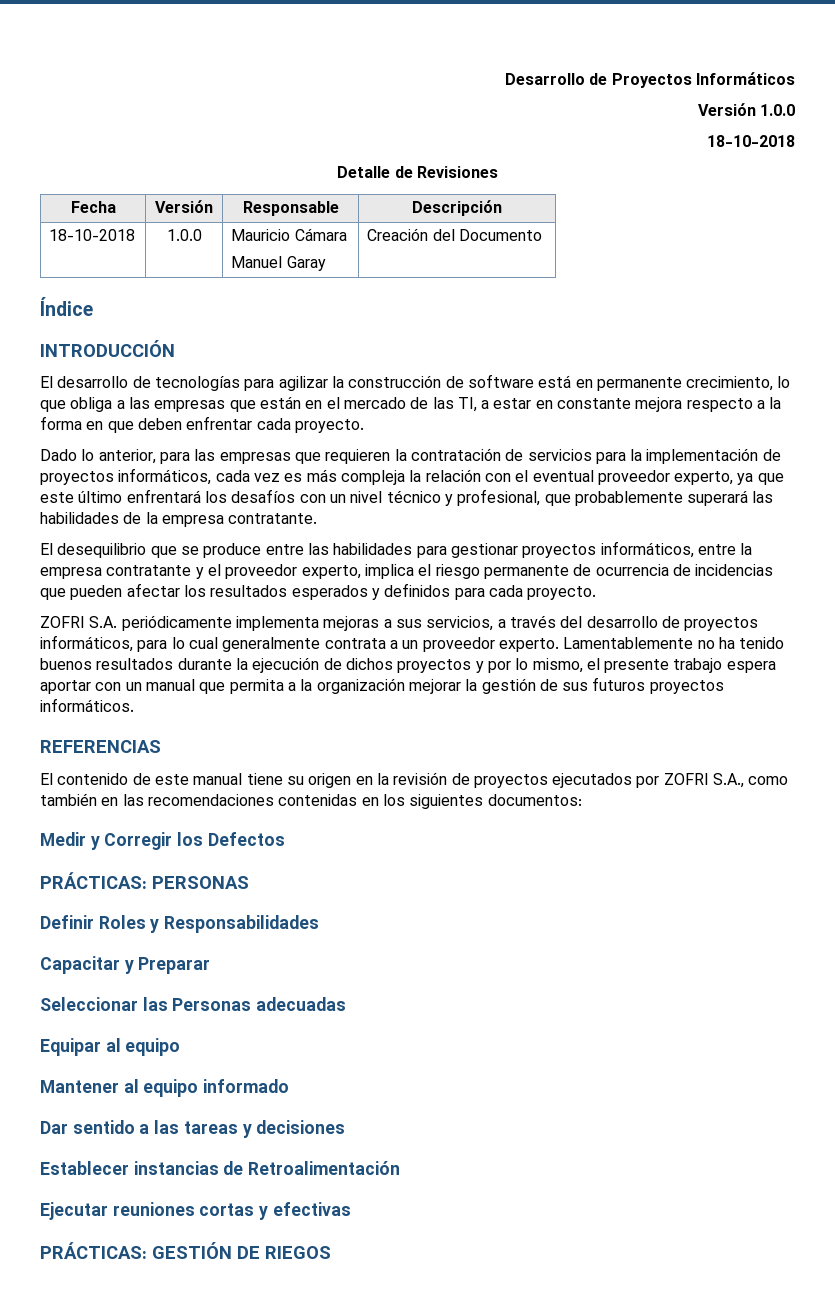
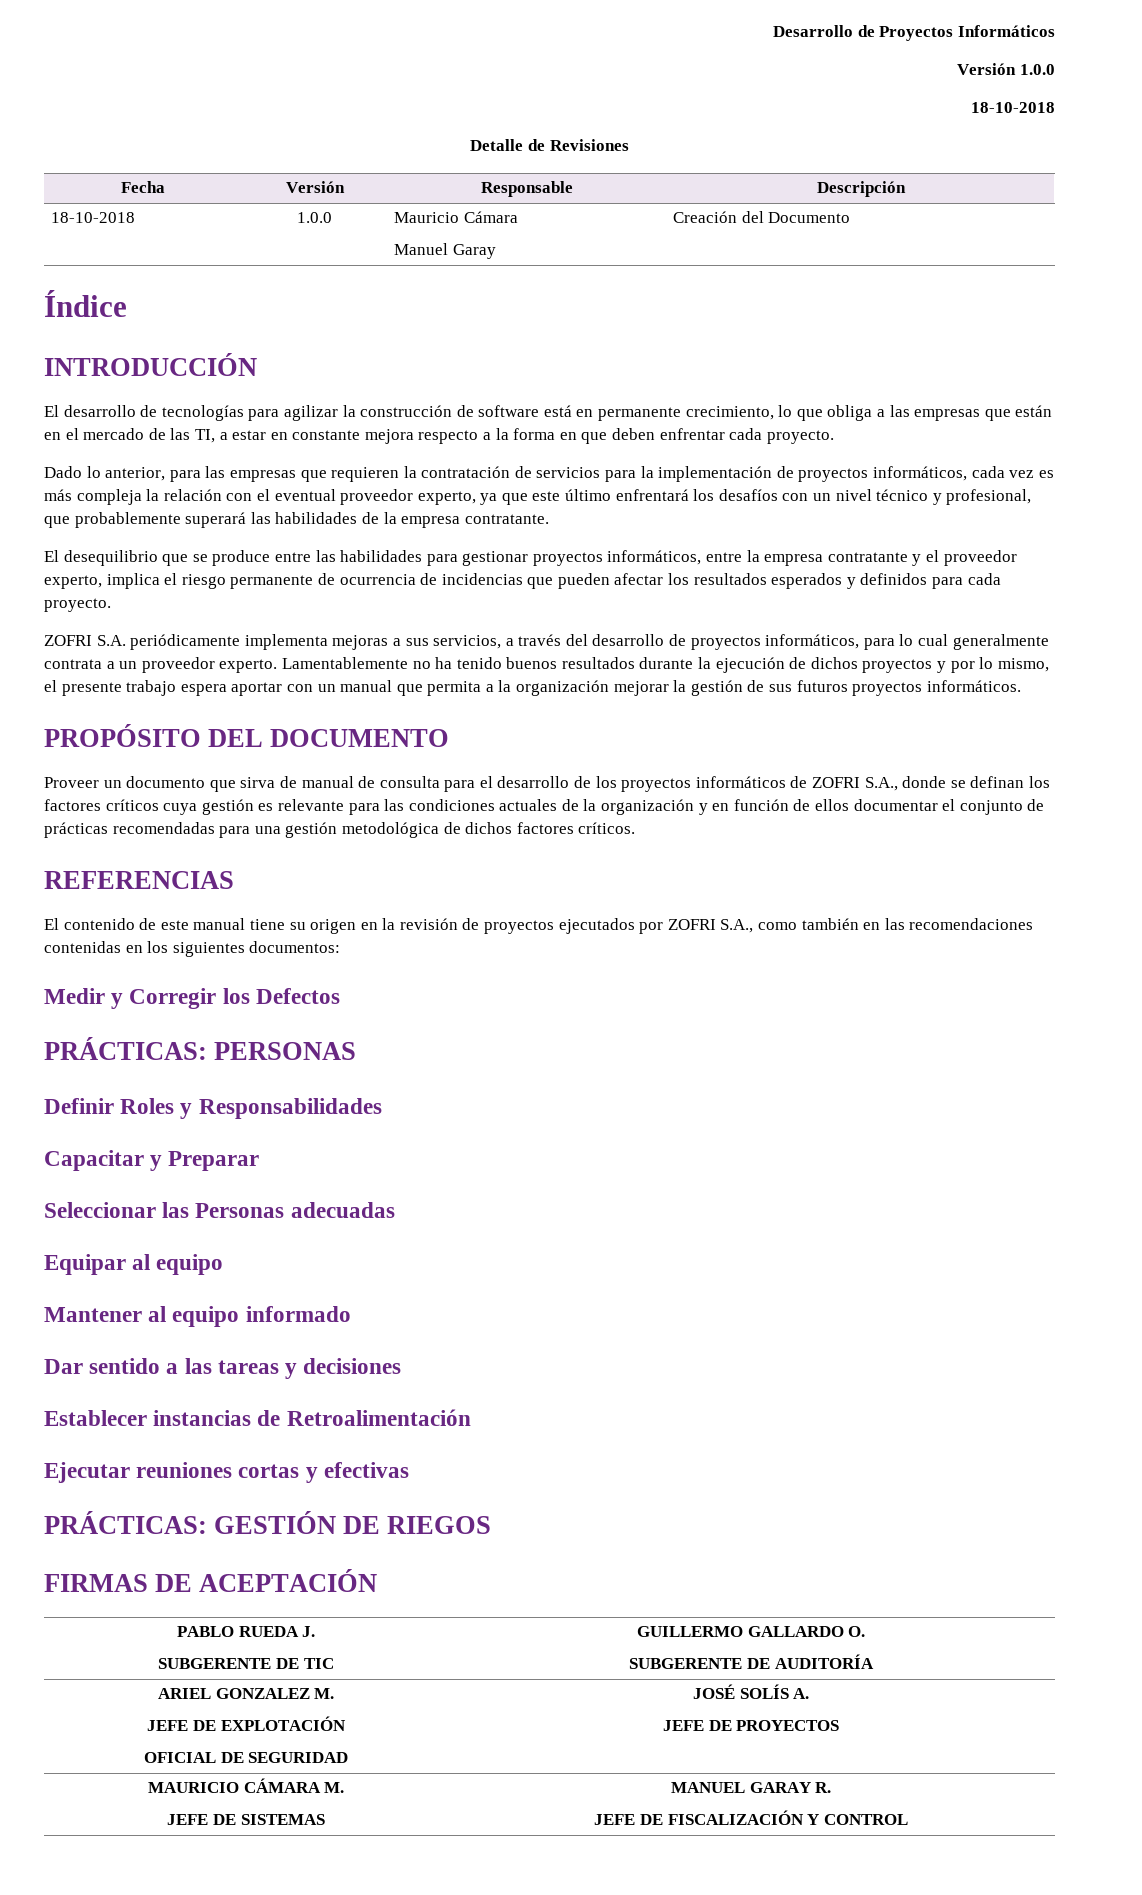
+ PROPÓSITO DEL DOCUMENTO
+ Proveer un documento que sirva de manual de consulta para el desarrollo de los proyectos informáticos de ZOFRI S.A., donde se definan los factores críticos cuya gestión es relevante para las condiciones actuales de la organización y en función de ellos documentar el conjunto de prácticas recomendadas para una gestión metodológica de dichos factores críticos.
+ FIRMAS DE ACEPTACIÓN
+ PABLO RUEDA J.
+ SUBGERENTE DE TIC | GUILLERMO GALLARDO O.
+ SUBGERENTE DE AUDITORÍA
+ ARIEL GONZALEZ M.
+ JEFE DE EXPLOTACIÓN
+ OFICIAL DE SEGURIDAD | JOSÉ SOLÍS A.
+ JEFE DE PROYECTOS
+ MAURICIO CÁMARA M.
+ JEFE DE SISTEMAS | MANUEL GARAY R.
+ JEFE DE FISCALIZACIÓN Y CONTROL

